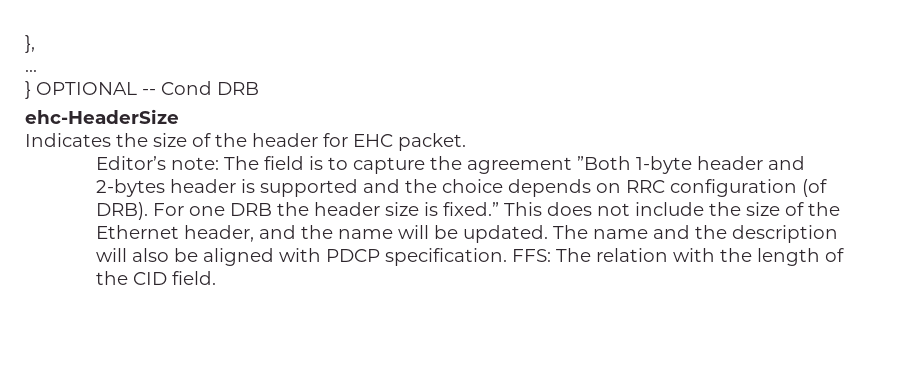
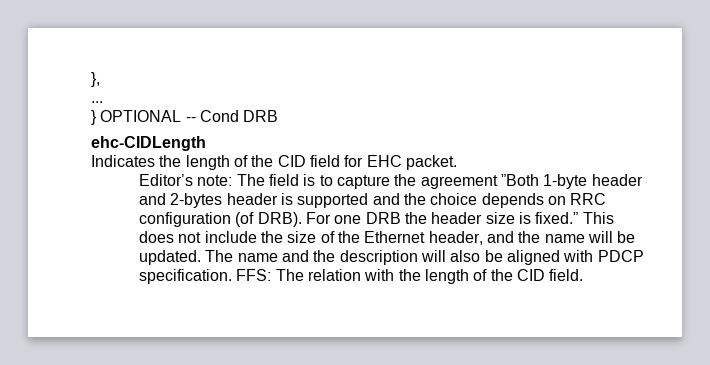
- ehc-HeaderSize
+ ehc-CIDLength
- Indicates the size of the header for EHC packet.
+ Indicates the length of the CID field for EHC packet.

